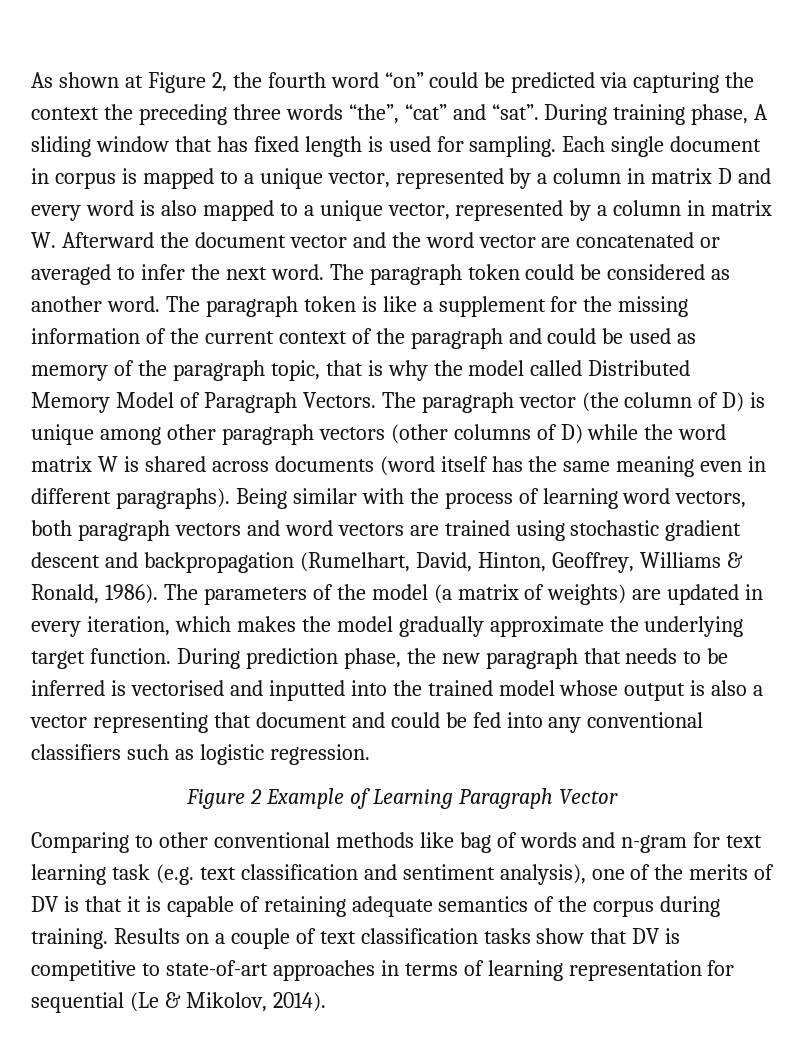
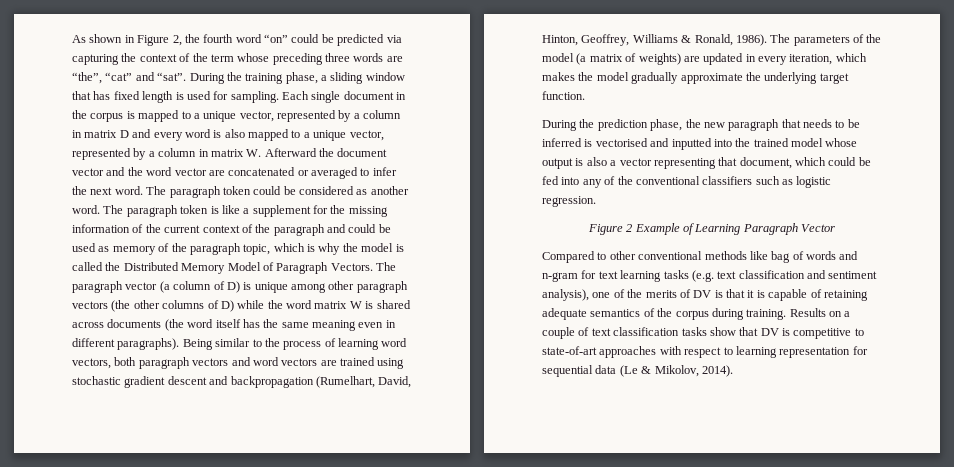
- As shown at Figure 2, the fourth word “on” could be predicted via capturing the context the preceding three words “the”, “cat” and “sat”.
+ As shown in Figure 2, the fourth word “on” could be predicted via capturing the context of the term whose preceding three words are “the”, “cat” and “sat”.
- During training phase, A sliding window that has fixed length is used for sampling.
+ During the training phase, a sliding window that has fixed length is used for sampling.
- Each single document in corpus is mapped to a unique vector, represented by a column in matrix D and every word is also mapped to a unique vector, represented by a column in matrix W. Afterward the document vector and the word vector are concatenated or averaged to infer the next word.
+ Each single document in the corpus is mapped to a unique vector, represented by a column in matrix D and every word is also mapped to a unique vector, represented by a column in matrix W. Afterward the document vector and the word vector are concatenated or averaged to infer the next word.
- The paragraph token is like a supplement for the missing information of the current context of the paragraph and could be used as memory of the paragraph topic, that is why the model called Distributed Memory Model of Paragraph Vectors.
+ The paragraph token is like a supplement for the missing information of the current context of the paragraph and could be used as memory of the paragraph topic, which is why the model is called the Distributed Memory Model of Paragraph Vectors.
- The paragraph vector (the column of D) is unique among other paragraph vectors (other columns of D) while the word matrix W is shared across documents (word itself has the same meaning even in different paragraphs).
+ The paragraph vector (a column of D) is unique among other paragraph vectors (the other columns of D) while the word matrix W is shared across documents (the word itself has the same meaning even in different paragraphs).
- Being similar with the process of learning word vectors, both paragraph vectors and word vectors are trained using stochastic gradient descent and backpropagation (Rumelhart, David, Hinton, Geoffrey, Williams & Ronald, 1986).
+ Being similar to the process of learning word vectors, both paragraph vectors and word vectors are trained using stochastic gradient descent and backpropagation (Rumelhart, David, Hinton, Geoffrey, Williams & Ronald, 1986).
- The parameters of the model (a matrix of weights) are updated in every iteration, which makes the model gradually approximate the underlying target function. During prediction phase, the new paragraph that needs to be inferred is vectorised and inputted into the trained model whose output is also a vector representing that document and could be fed into any conventional classifiers such as logistic regression.
+ The parameters of the model (a matrix of weights) are updated in every iteration, which makes the model gradually approximate the underlying target function.
+ During the prediction phase, the new paragraph that needs to be inferred is vectorised and inputted into the trained model whose output is also a vector representing that document, which could be fed into any of the conventional classifiers such as logistic regression.
- Comparing to other conventional methods like bag of words and n-gram for text learning task (e.g. text classification and sentiment analysis), one of the merits of DV is that it is capable of retaining adequate semantics of the corpus during training.
+ Compared to other conventional methods like bag of words and n-gram for text learning tasks (e.g. text classification and sentiment analysis), one of the merits of DV is that it is capable of retaining adequate semantics of the corpus during training.
- Results on a couple of text classification tasks show that DV is competitive to state-of-art approaches in terms of learning representation for sequential (Le & Mikolov, 2014).
+ Results on a couple of text classification tasks show that DV is competitive to state-of-art approaches with respect to learning representation for sequential data (Le & Mikolov, 2014).

